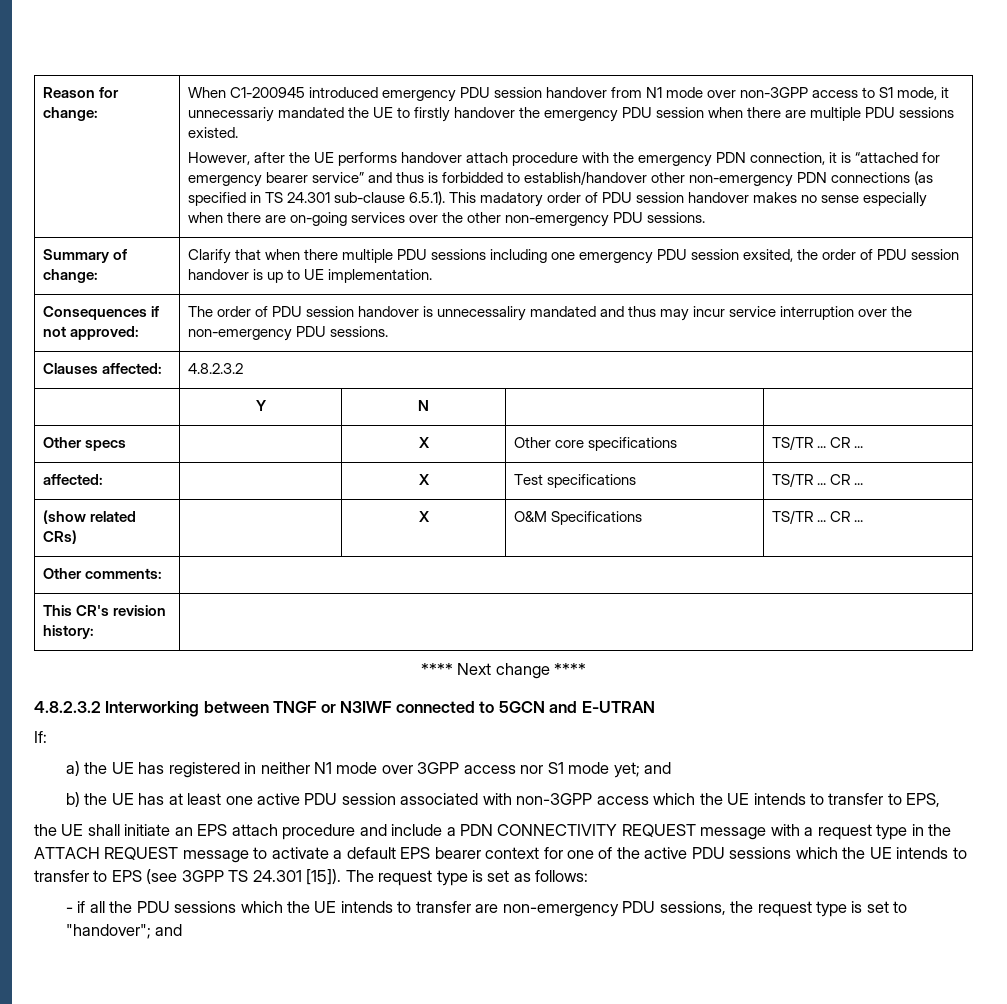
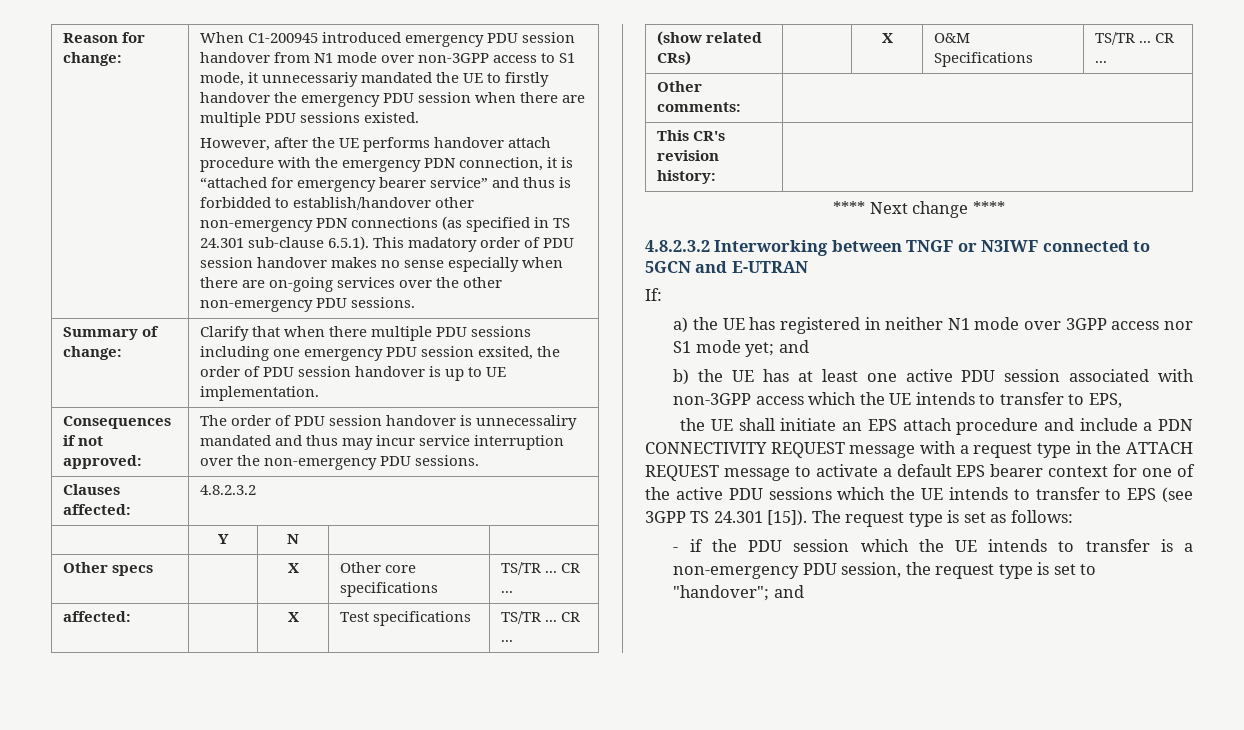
- - if all the PDU sessions which the UE intends to transfer are non-emergency PDU sessions, the request type is set to "handover"; and
+ - if the PDU session which the UE intends to transfer is a non-emergency PDU session, the request type is set to "handover"; and

